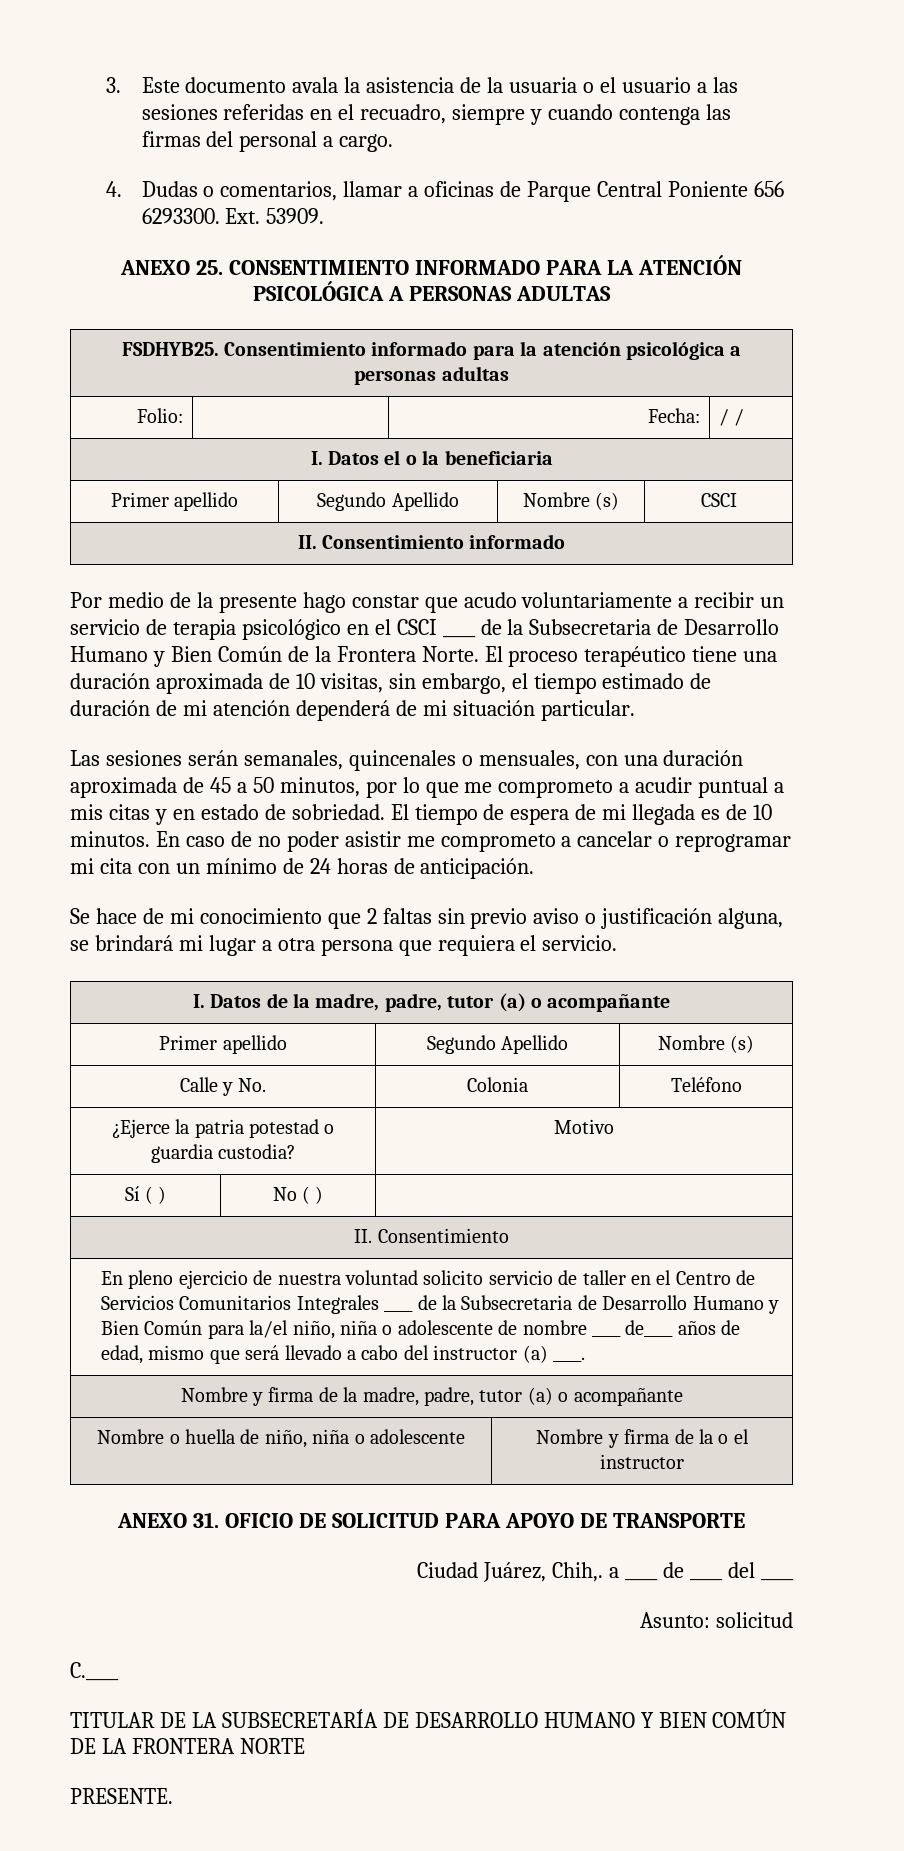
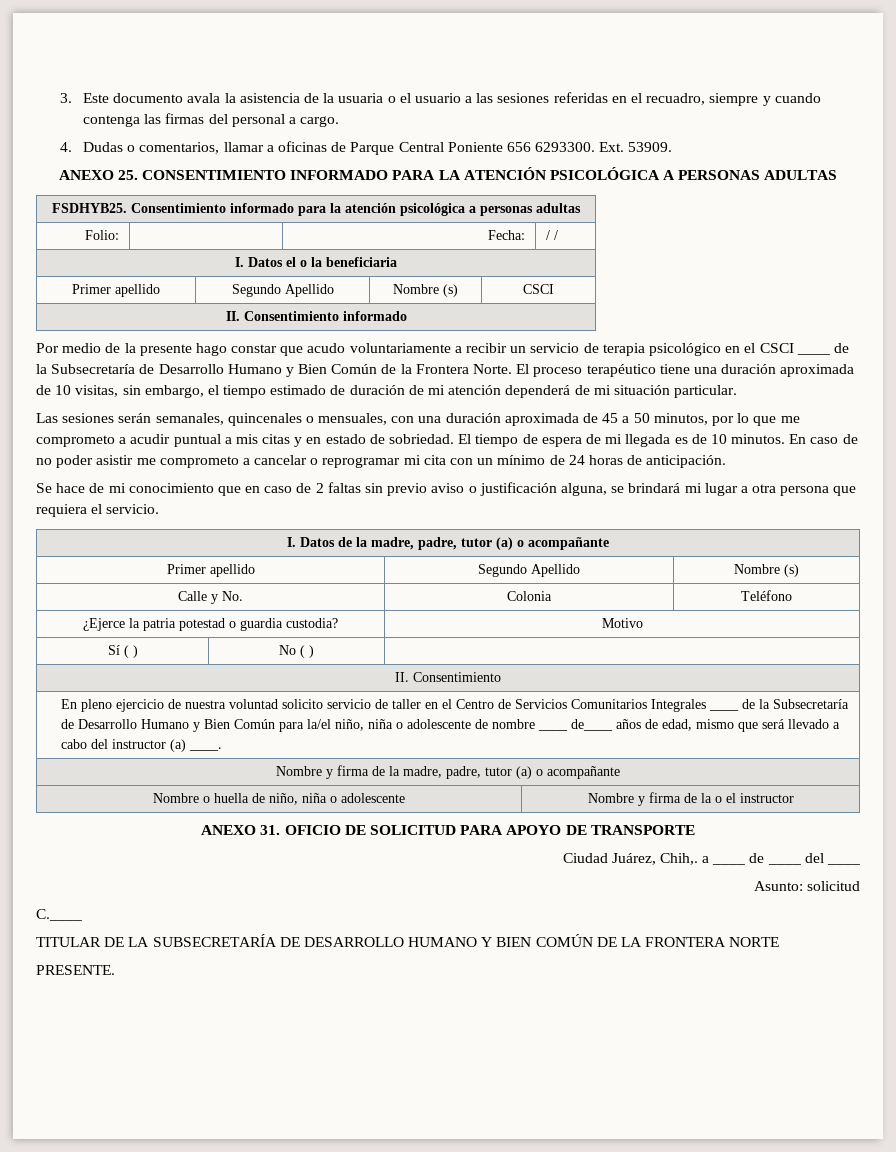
- Por medio de la presente hago constar que acudo voluntariamente a recibir un servicio de terapia psicológico en el CSCI ____ de la Subsecretaria de Desarrollo Humano y Bien Común de la Frontera Norte.
+ Por medio de la presente hago constar que acudo voluntariamente a recibir un servicio de terapia psicológico en el CSCI ____ de la Subsecretaría de Desarrollo Humano y Bien Común de la Frontera Norte.
- Se hace de mi conocimiento que 2 faltas sin previo aviso o justificación alguna, se brindará mi lugar a otra persona que requiera el servicio.
+ Se hace de mi conocimiento que en caso de 2 faltas sin previo aviso o justificación alguna, se brindará mi lugar a otra persona que requiera el servicio.
- En pleno ejercicio de nuestra voluntad solicito servicio de taller en el Centro de Servicios Comunitarios Integrales ____ de la Subsecretaria de Desarrollo Humano y Bien Común para la/el niño, niña o adolescente de nombre ____ de____ años de edad, mismo que será llevado a cabo del instructor (a) ____.
+ En pleno ejercicio de nuestra voluntad solicito servicio de taller en el Centro de Servicios Comunitarios Integrales ____ de la Subsecretaría de Desarrollo Humano y Bien Común para la/el niño, niña o adolescente de nombre ____ de____ años de edad, mismo que será llevado a cabo del instructor (a) ____.

